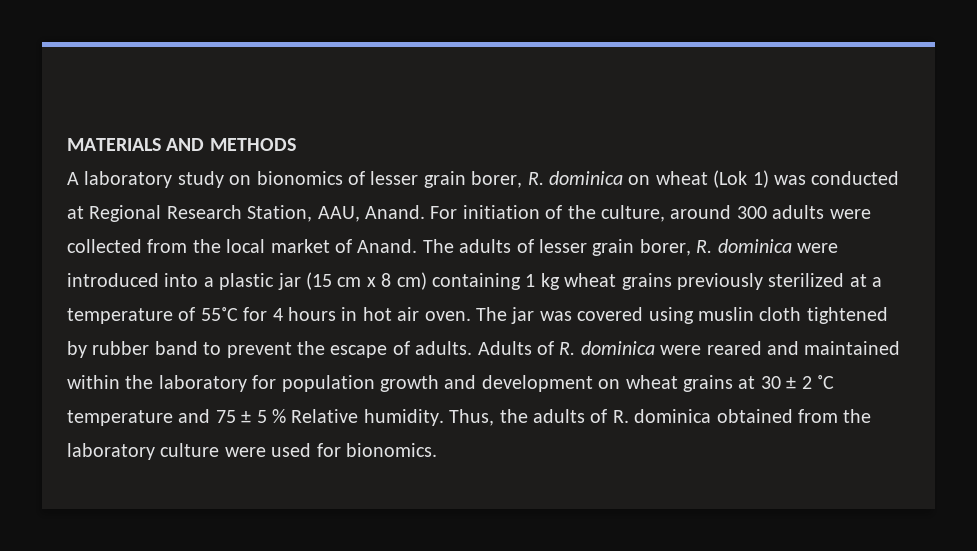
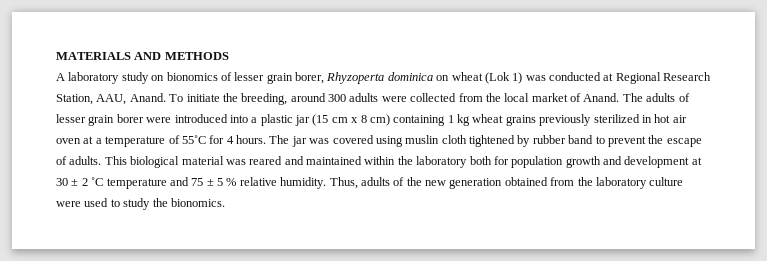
- A laboratory study on bionomics of lesser grain borer, R. dominica on wheat (Lok 1) was conducted at Regional Research Station, AAU, Anand.
+ A laboratory study on bionomics of lesser grain borer, Rhyzoperta dominica on wheat (Lok 1) was conducted at Regional Research Station, AAU, Anand.
- For initiation of the culture, around 300 adults were collected from the local market of Anand.
+ To initiate the breeding, around 300 adults were collected from the local market of Anand.
- The adults of lesser grain borer, R. dominica were introduced into a plastic jar (15 cm x 8 cm) containing 1 kg wheat grains previously sterilized at a temperature of 55˚C for 4 hours in hot air oven.
+ The adults of lesser grain borer were introduced into a plastic jar (15 cm x 8 cm) containing 1 kg wheat grains previously sterilized in hot air oven at a temperature of 55˚C for 4 hours.
- Adults of R. dominica were reared and maintained within the laboratory for population growth and development on wheat grains at 30 ± 2 ˚C temperature and 75 ± 5 % Relative humidity.
+ This biological material was reared and maintained within the laboratory both for population growth and development at 30 ± 2 ˚C temperature and 75 ± 5 % relative humidity.
- Thus, the adults of R. dominica obtained from the laboratory culture were used for bionomics.
+ Thus, adults of the new generation obtained from the laboratory culture were used to study the bionomics.

